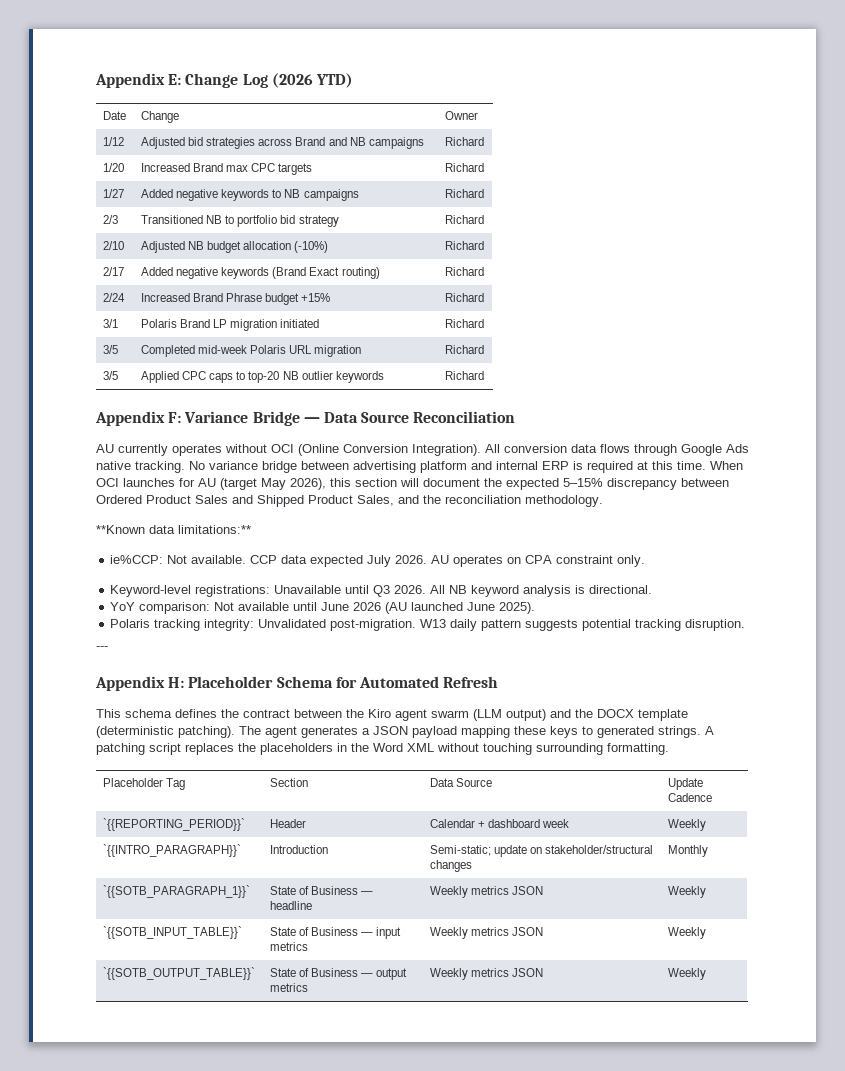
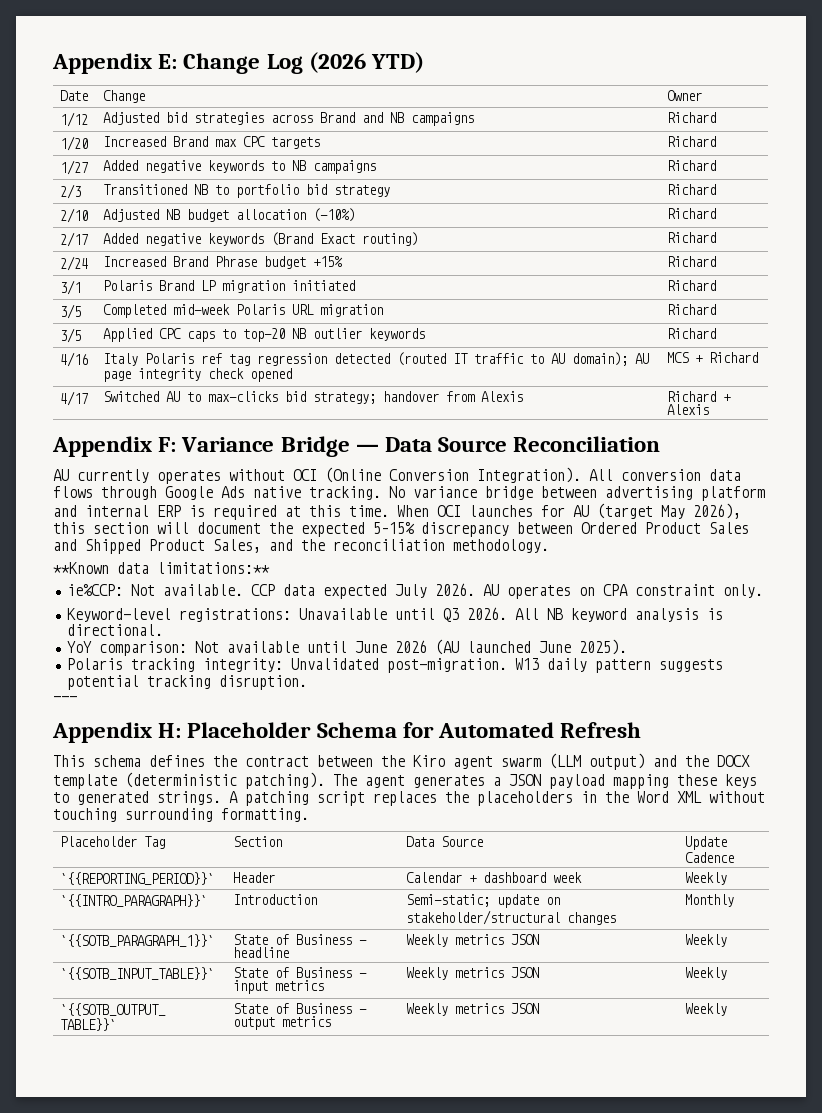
+ 4/16 | Italy Polaris ref tag regression detected (routed IT traffic to AU domain); AU page integrity check opened | MCS + Richard
+ 4/17 | Switched AU to max-clicks bid strategy; handover from Alexis | Richard + Alexis

